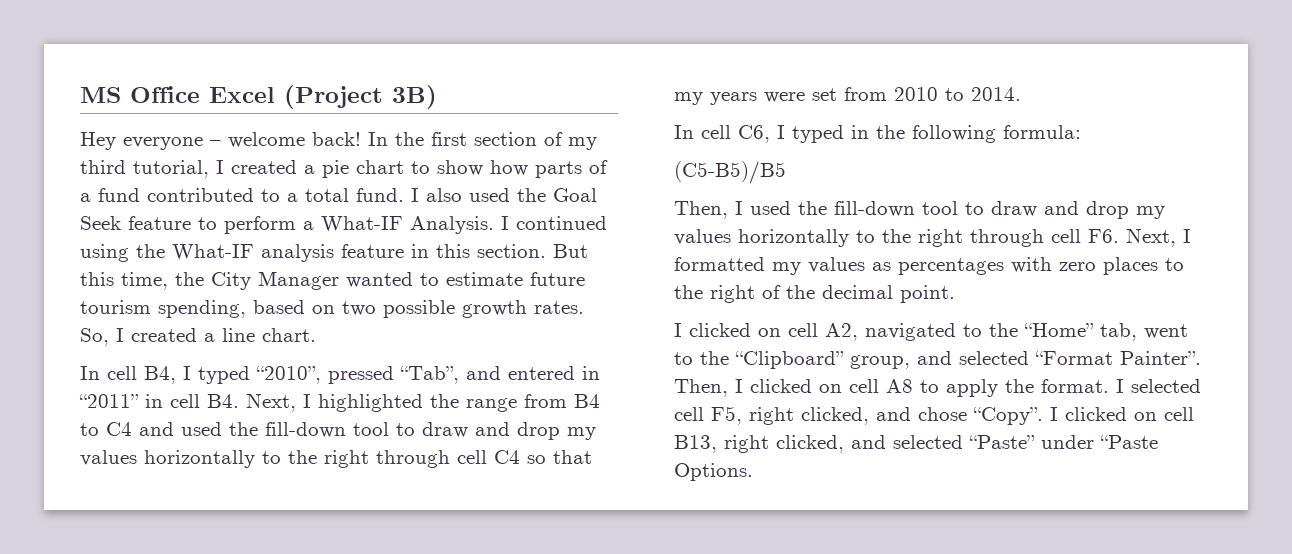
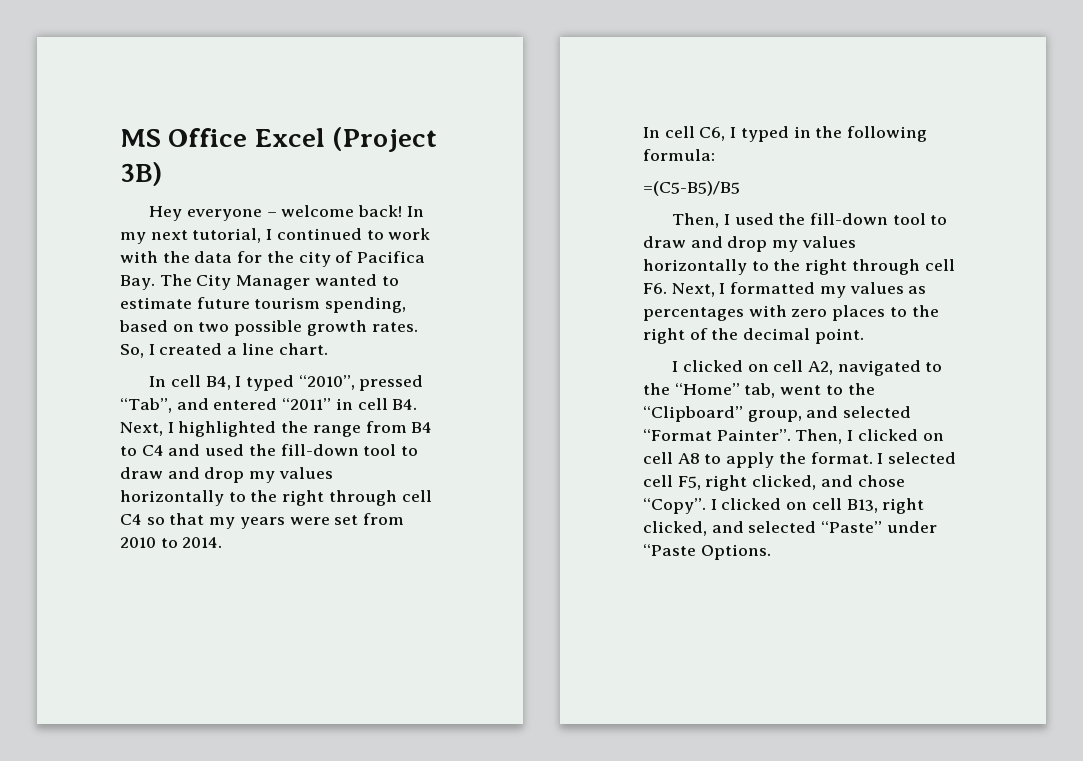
- In the first section of my third tutorial, I created a pie chart to show how parts of a fund contributed to a total fund. I also used the Goal Seek feature to perform a What-IF Analysis. I continued using the What-IF analysis feature in this section. But this time, the City Manager wanted to estimate future tourism spending, based on two possible growth rates.
+ In my next tutorial, I continued to work with the data for the city of Pacifica Bay. The City Manager wanted to estimate future tourism spending, based on two possible growth rates.
- In cell B4, I typed “2010”, pressed “Tab”, and entered in “2011” in cell B4. Next, I highlighted the range from B4 to C4 and used the fill-down tool to draw and drop my values horizontally to the right through cell C4 so that my years were set from 2010 to 2014.
+ In cell B4, I typed “2010”, pressed “Tab”, and entered “2011” in cell B4. Next, I highlighted the range from B4 to C4 and used the fill-down tool to draw and drop my values horizontally to the right through cell C4 so that my years were set from 2010 to 2014.
- (C5-B5)/B5
+ =(C5-B5)/B5

